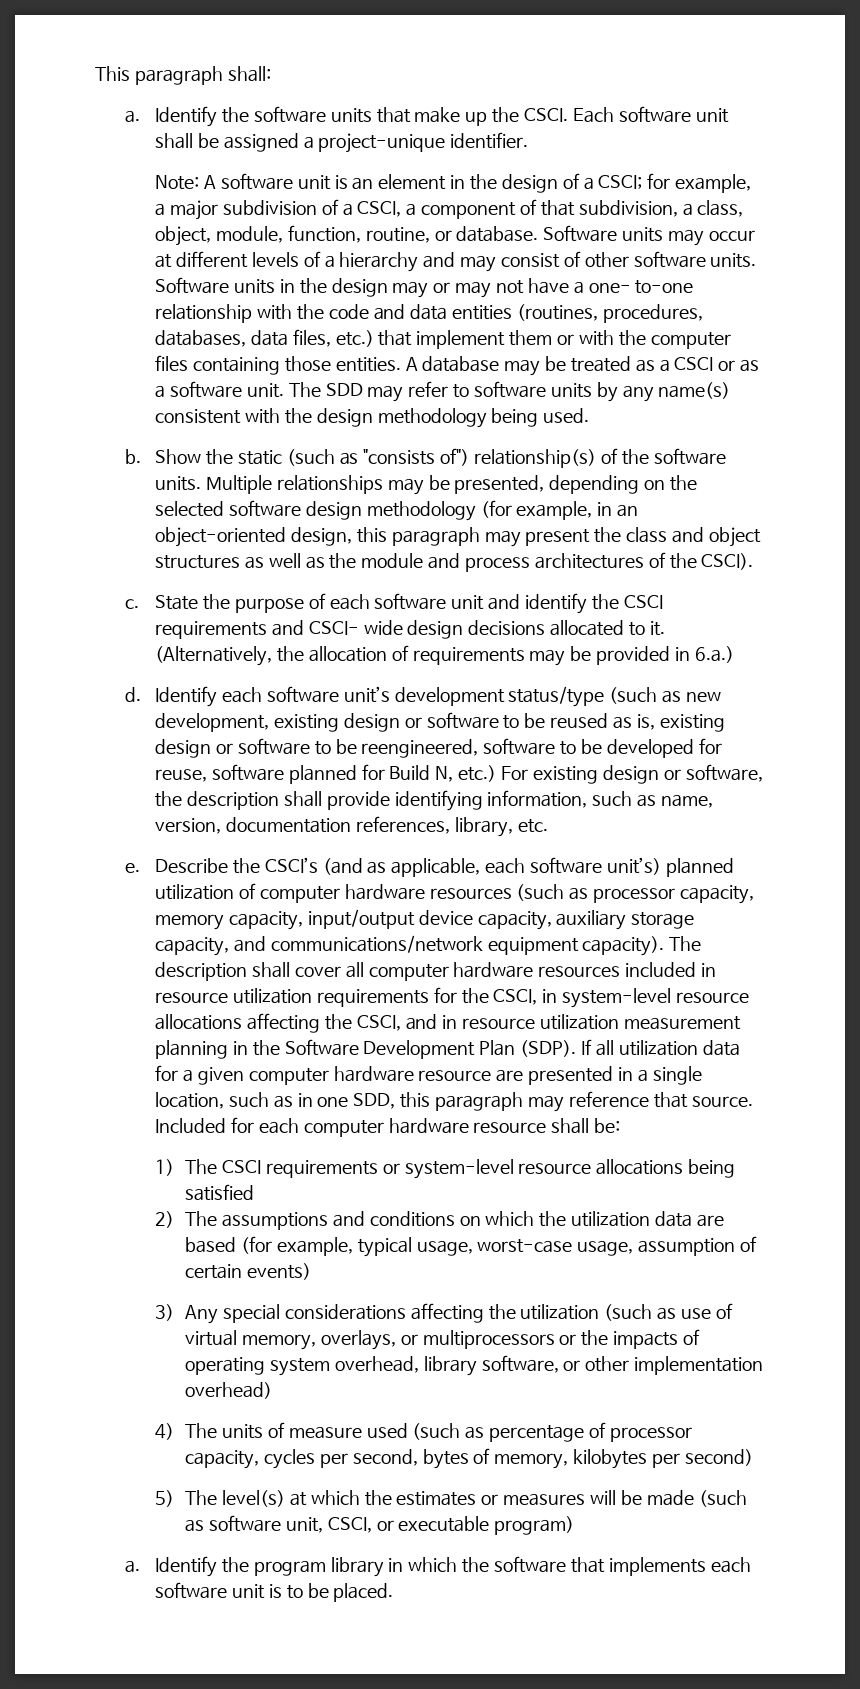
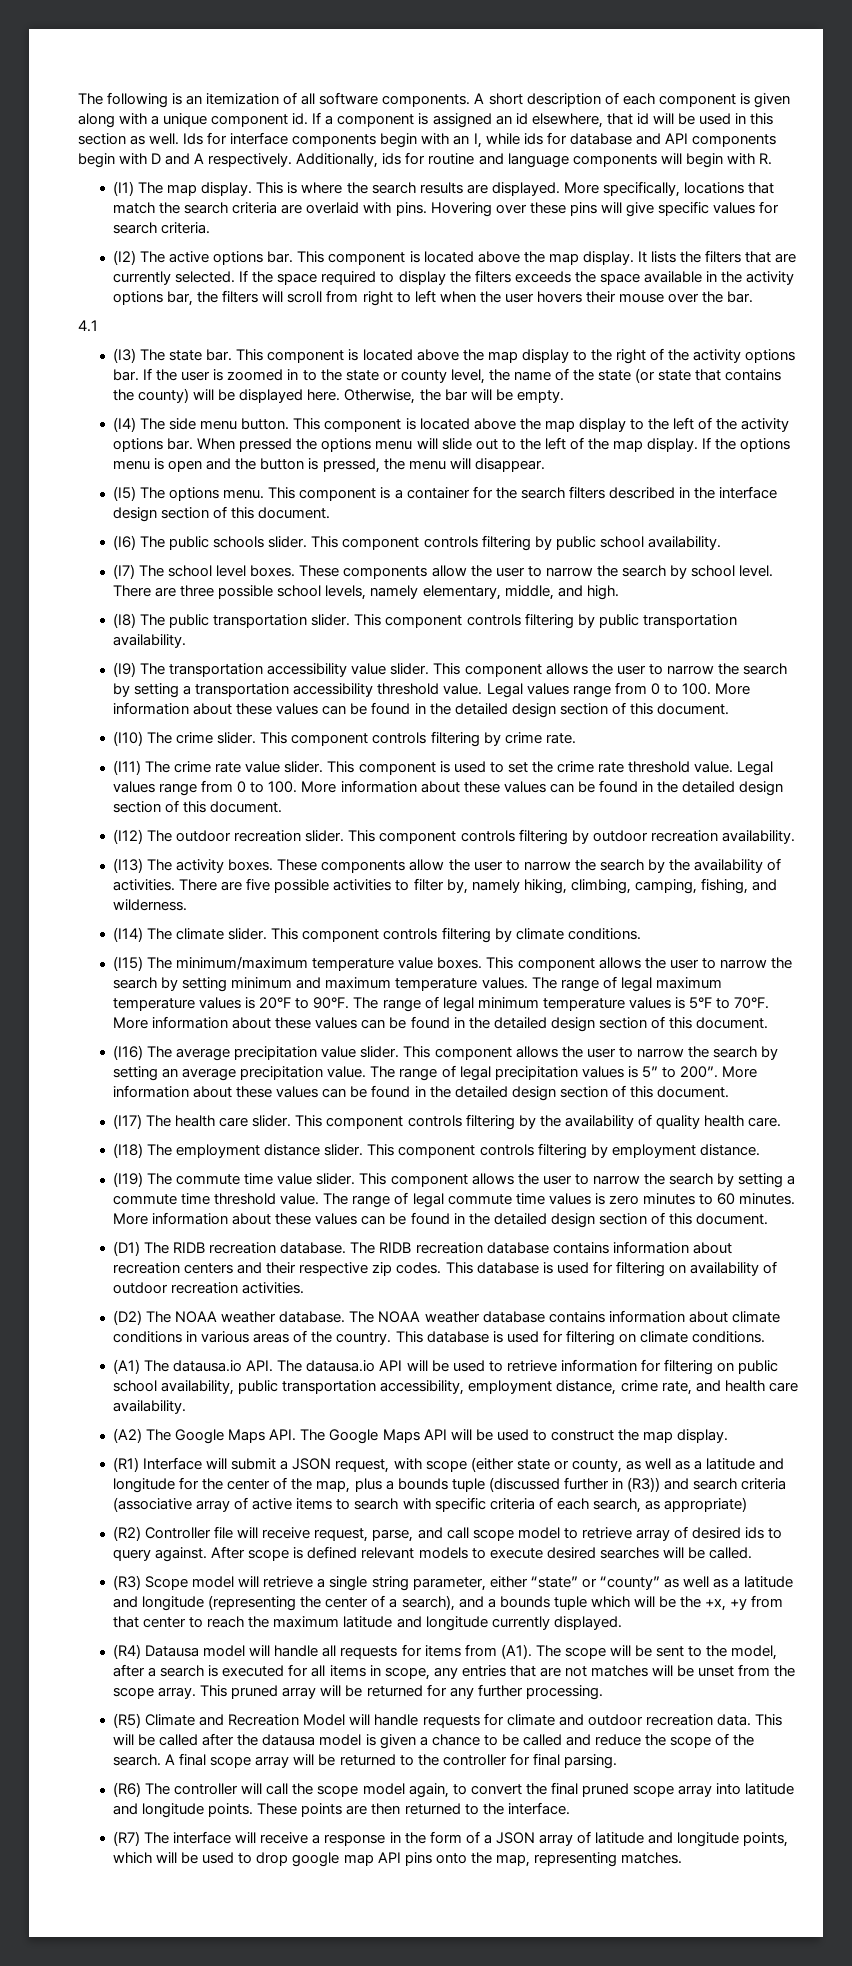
- This paragraph shall:
- a. Identify the software units that make up the CSCI. Each software unit shall be assigned a project-unique identifier.
- Note: A software unit is an element in the design of a CSCI; for example, a major subdivision of a CSCI, a component of that subdivision, a class, object, module, function, routine, or database. Software units may occur at different levels of a hierarchy and may consist of other software units. Software units in the design may or may not have a one- to-one relationship with the code and data entities (routines, procedures, databases, data files, etc.) that implement them or with the computer files containing those entities. A database may be treated as a CSCI or as a software unit. The SDD may refer to software units by any name(s) consistent with the design methodology being used.
- b. Show the static (such as "consists of") relationship(s) of the software units. Multiple relationships may be presented, depending on the selected software design methodology (for example, in an object-oriented design, this paragraph may present the class and object structures as well as the module and process architectures of the CSCI).
- c. State the purpose of each software unit and identify the CSCI requirements and CSCI- wide design decisions allocated to it. (Alternatively, the allocation of requirements may be provided in 6.a.)
- d. Identify each software unit’s development status/type (such as new development, existing design or software to be reused as is, existing design or software to be reengineered, software to be developed for reuse, software planned for Build N, etc.) For existing design or software, the description shall provide identifying information, such as name, version, documentation references, library, etc.
- e. Describe the CSCI’s (and as applicable, each software unit’s) planned utilization of computer hardware resources (such as processor capacity, memory capacity, input/output device capacity, auxiliary storage capacity, and communications/network equipment capacity). The description shall cover all computer hardware resources included in resource utilization requirements for the CSCI, in system-level resource allocations affecting the CSCI, and in resource utilization measurement planning in the Software Development Plan (SDP). If all utilization data for a given computer hardware resource are presented in a single location, such as in one SDD, this paragraph may reference that source. Included for each computer hardware resource shall be:
- 1) The CSCI requirements or system-level resource allocations being satisfied
- 2) The assumptions and conditions on which the utilization data are based (for example, typical usage, worst-case usage, assumption of certain events)
- 3) Any special considerations affecting the utilization (such as use of virtual memory, overlays, or multiprocessors or the impacts of operating system overhead, library software, or other implementation overhead)
- 4) The units of measure used (such as percentage of processor capacity, cycles per second, bytes of memory, kilobytes per second)
- 5) The level(s) at which the estimates or measures will be made (such as software unit, CSCI, or executable program)
- a. Identify the program library in which the software that implements each software unit is to be placed.
+ The following is an itemization of all software components. A short description of each component is given along with a unique component id. If a component is assigned an id elsewhere, that id will be used in this section as well. Ids for interface components begin with an I, while ids for database and API components begin with D and A respectively. Additionally, ids for routine and language components will begin with R.
+ (I1) The map display. This is where the search results are displayed. More specifically, locations that match the search criteria are overlaid with pins. Hovering over these pins will give specific values for search criteria.
+ (I2) The active options bar. This component is located above the map display. It lists the filters that are currently selected. If the space required to display the filters exceeds the space available in the activity options bar, the filters will scroll from right to left when the user hovers their mouse over the bar.
+ 4.1
+ (I3) The state bar. This component is located above the map display to the right of the activity options bar. If the user is zoomed in to the state or county level, the name of the state (or state that contains the county) will be displayed here. Otherwise, the bar will be empty.
+ (I4) The side menu button. This component is located above the map display to the left of the activity options bar. When pressed the options menu will slide out to the left of the map display. If the options menu is open and the button is pressed, the menu will disappear.
+ (I5) The options menu. This component is a container for the search filters described in the interface design section of this document.
+ (I6) The public schools slider. This component controls filtering by public school availability.
+ (I7) The school level boxes. These components allow the user to narrow the search by school level. There are three possible school levels, namely elementary, middle, and high.
+ (I8) The public transportation slider. This component controls filtering by public transportation availability.
+ (I9) The transportation accessibility value slider. This component allows the user to narrow the search by setting a transportation accessibility threshold value. Legal values range from 0 to 100. More information about these values can be found in the detailed design section of this document.
+ (I10) The crime slider. This component controls filtering by crime rate.
+ (I11) The crime rate value slider. This component is used to set the crime rate threshold value. Legal values range from 0 to 100. More information about these values can be found in the detailed design section of this document.
+ (I12) The outdoor recreation slider. This component controls filtering by outdoor recreation availability.
+ (I13) The activity boxes. These components allow the user to narrow the search by the availability of activities. There are five possible activities to filter by, namely hiking, climbing, camping, fishing, and wilderness.
+ (I14) The climate slider. This component controls filtering by climate conditions.
+ (I15) The minimum/maximum temperature value boxes. This component allows the user to narrow the search by setting minimum and maximum temperature values. The range of legal maximum temperature values is 20°F to 90°F. The range of legal minimum temperature values is 5°F to 70°F. More information about these values can be found in the detailed design section of this document.
+ (I16) The average precipitation value slider. This component allows the user to narrow the search by setting an average precipitation value. The range of legal precipitation values is 5” to 200”. More information about these values can be found in the detailed design section of this document.
+ (I17) The health care slider. This component controls filtering by the availability of quality health care.
+ (I18) The employment distance slider. This component controls filtering by employment distance.
+ (I19) The commute time value slider. This component allows the user to narrow the search by setting a commute time threshold value. The range of legal commute time values is zero minutes to 60 minutes. More information about these values can be found in the detailed design section of this document.
+ (D1) The RIDB recreation database. The RIDB recreation database contains information about recreation centers and their respective zip codes. This database is used for filtering on availability of outdoor recreation activities.
+ (D2) The NOAA weather database. The NOAA weather database contains information about climate conditions in various areas of the country. This database is used for filtering on climate conditions.
+ (A1) The datausa.io API. The datausa.io API will be used to retrieve information for filtering on public school availability, public transportation accessibility, employment distance, crime rate, and health care availability.
+ (A2) The Google Maps API. The Google Maps API will be used to construct the map display.
+ (R1) Interface will submit a JSON request, with scope (either state or county, as well as a latitude and longitude for the center of the map, plus a bounds tuple (discussed further in (R3)) and search criteria (associative array of active items to search with specific criteria of each search, as appropriate)
+ (R2) Controller file will receive request, parse, and call scope model to retrieve array of desired ids to query against. After scope is defined relevant models to execute desired searches will be called.
+ (R3) Scope model will retrieve a single string parameter, either “state” or “county” as well as a latitude and longitude (representing the center of a search), and a bounds tuple which will be the +x, +y from that center to reach the maximum latitude and longitude currently displayed.
+ (R4) Datausa model will handle all requests for items from (A1). The scope will be sent to the model, after a search is executed for all items in scope, any entries that are not matches will be unset from the scope array. This pruned array will be returned for any further processing.
+ (R5) Climate and Recreation Model will handle requests for climate and outdoor recreation data. This will be called after the datausa model is given a chance to be called and reduce the scope of the search. A final scope array will be returned to the controller for final parsing.
+ (R6) The controller will call the scope model again, to convert the final pruned scope array into latitude and longitude points. These points are then returned to the interface.
+ (R7) The interface will receive a response in the form of a JSON array of latitude and longitude points, which will be used to drop google map API pins onto the map, representing matches.

